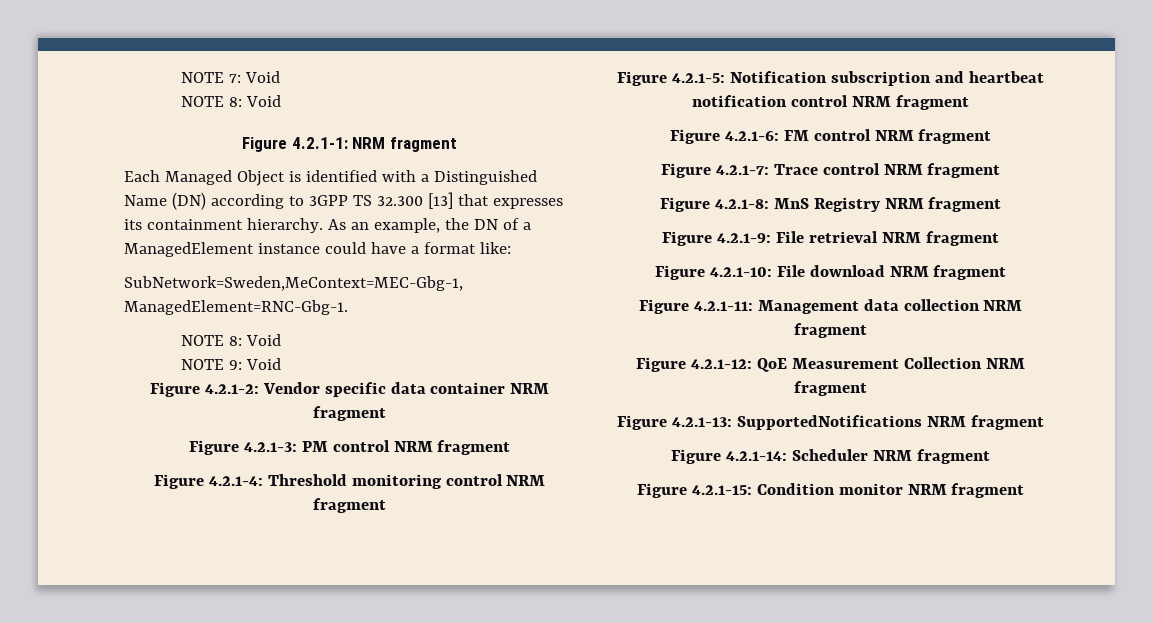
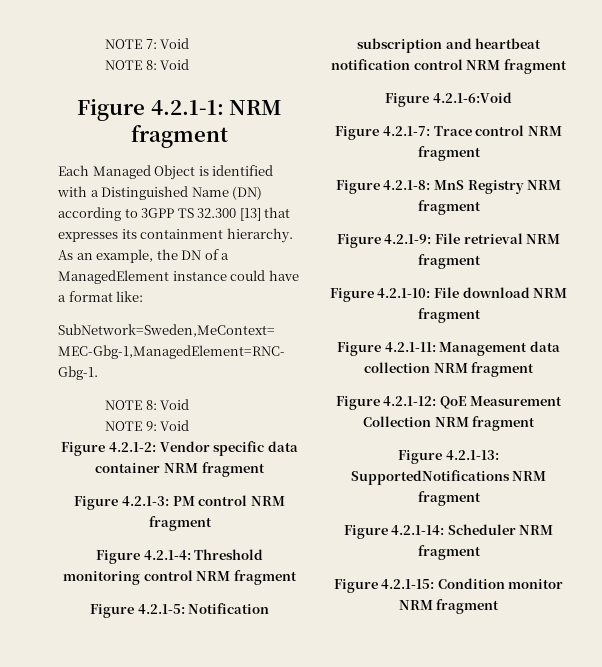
- Figure 4.2.1-6: FM control NRM fragment
+ Figure 4.2.1-6:Void

